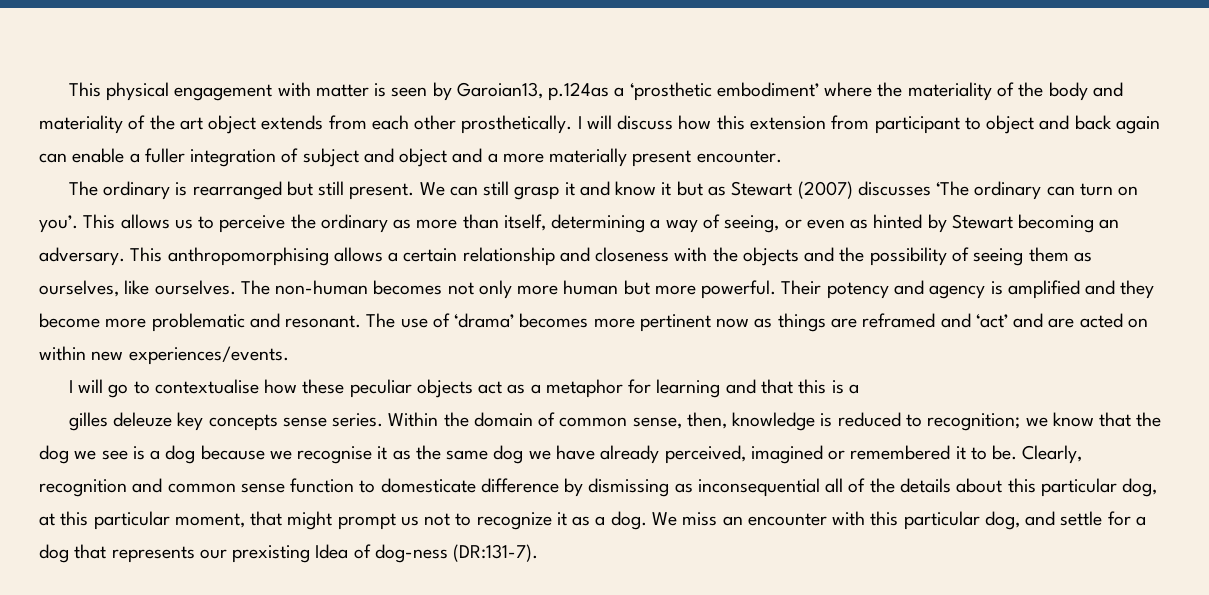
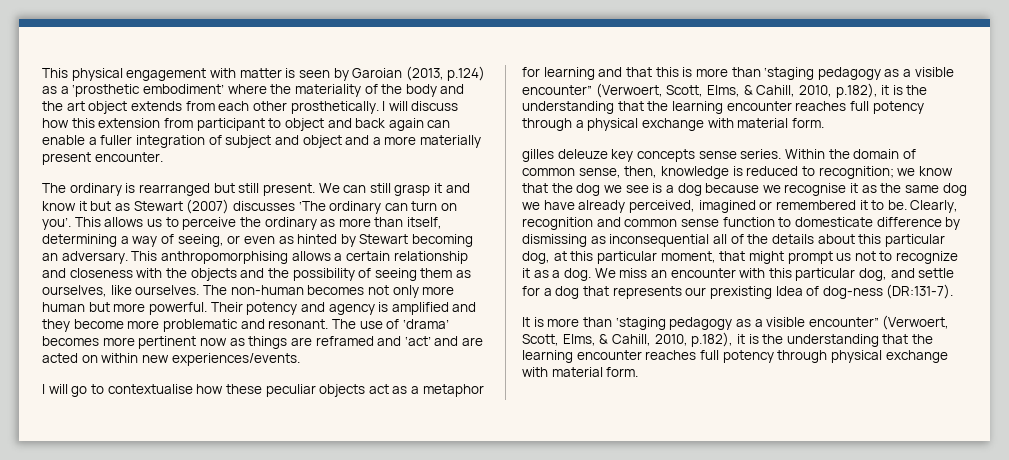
- This physical engagement with matter is seen by Garoian13, p.124as a ‘prosthetic embodiment’ where the materiality of the body and materiality of the art object extends from each other prosthetically.
+ This physical engagement with matter is seen by Garoian (2013, p.124) as a ‘prosthetic embodiment’ where the materiality of the body and the art object extends from each other prosthetically.
- I will go to contextualise how these peculiar objects act as a metaphor for learning and that this is a
+ I will go to contextualise how these peculiar objects act as a metaphor for learning and that this is more than ‘staging pedagogy as a visible encounter” (Verwoert, Scott, Elms, & Cahill, 2010, p.182), it is the understanding that the learning encounter reaches full potency through a physical exchange with material form.
+ It is more than ‘staging pedagogy as a visible encounter” (Verwoert, Scott, Elms, & Cahill, 2010, p.182), it is the understanding that the learning encounter reaches full potency through physical exchange with material form.

